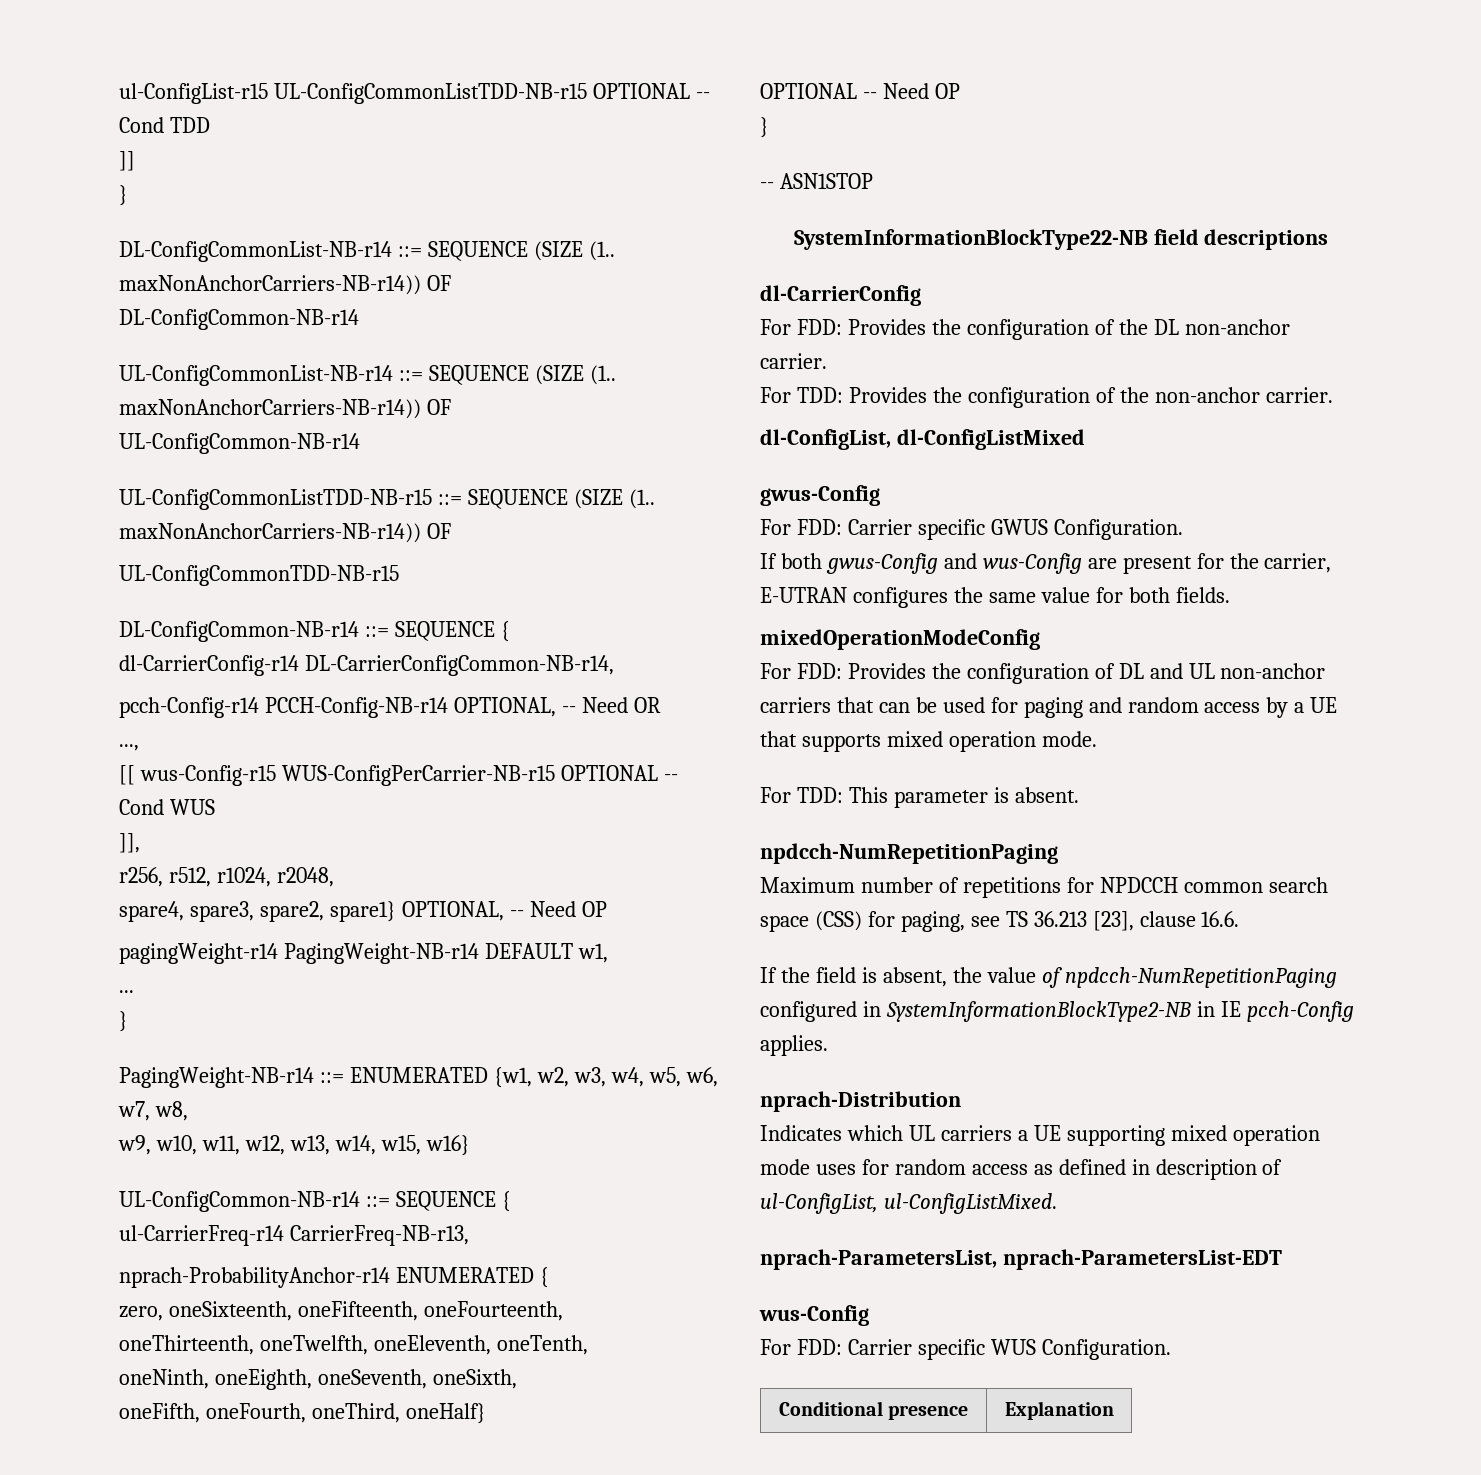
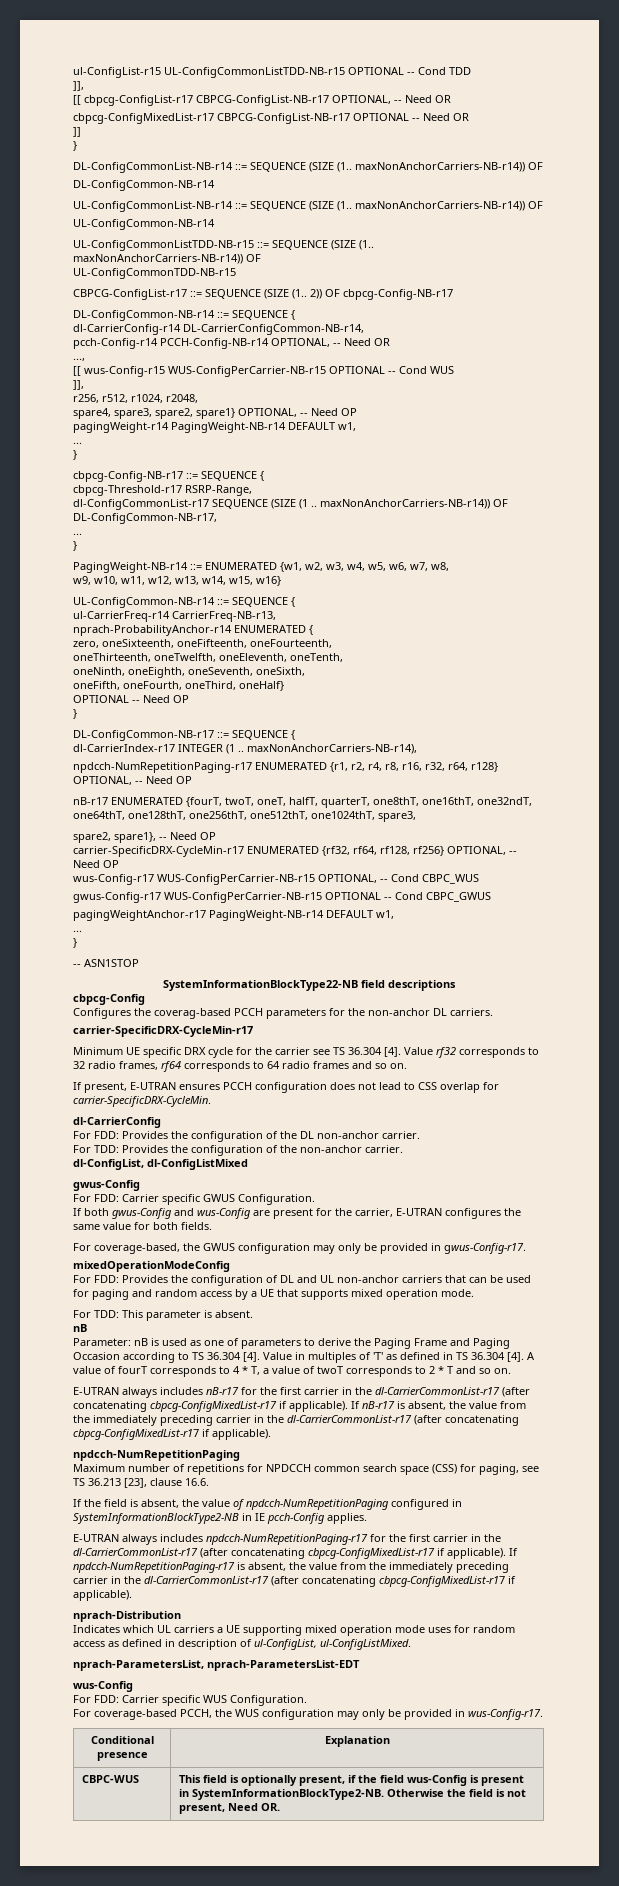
  ul-ConfigList-r15 UL-ConfigCommonListTDD-NB-r15 OPTIONAL -- Cond TDD
+ ]],
+ [[ cbpcg-ConfigList-r17 CBPCG-ConfigList-NB-r17 OPTIONAL, -- Need OR
+ cbpcg-ConfigMixedList-r17 CBPCG-ConfigList-NB-r17 OPTIONAL -- Need OR
+ CBPCG-ConfigList-r17 ::= SEQUENCE (SIZE (1.. 2)) OF cbpcg-Config-NB-r17
+ cbpcg-Config-NB-r17 ::= SEQUENCE {
+ cbpcg-Threshold-r17 RSRP-Range,
+ dl-ConfigCommonList-r17 SEQUENCE (SIZE (1 .. maxNonAnchorCarriers-NB-r14)) OF DL-ConfigCommon-NB-r17,
+ ...
+ }
+ DL-ConfigCommon-NB-r17 ::= SEQUENCE {
+ dl-CarrierIndex-r17 INTEGER (1 .. maxNonAnchorCarriers-NB-r14),
+ npdcch-NumRepetitionPaging-r17 ENUMERATED {r1, r2, r4, r8, r16, r32, r64, r128} OPTIONAL, -- Need OP
+ nB-r17 ENUMERATED {fourT, twoT, oneT, halfT, quarterT, one8thT, one16thT, one32ndT, one64thT, one128thT, one256thT, one512thT, one1024thT, spare3,
+ spare2, spare1}, -- Need OP
+ carrier-SpecificDRX-CycleMin-r17 ENUMERATED {rf32, rf64, rf128, rf256} OPTIONAL, -- Need OP
+ wus-Config-r17 WUS-ConfigPerCarrier-NB-r15 OPTIONAL, -- Cond CBPC_WUS
+ gwus-Config-r17 WUS-ConfigPerCarrier-NB-r15 OPTIONAL -- Cond CBPC_GWUS
+ pagingWeightAnchor-r17 PagingWeight-NB-r14 DEFAULT w1,
+ ...
+ }
+ cbpcg-Config
+ Configures the coverag-based PCCH parameters for the non-anchor DL carriers.
+ carrier-SpecificDRX-CycleMin-r17
+ Minimum UE specific DRX cycle for the carrier see TS 36.304 [4]. Value rf32 corresponds to 32 radio frames, rf64 corresponds to 64 radio frames and so on.
+ If present, E-UTRAN ensures PCCH configuration does not lead to CSS overlap for carrier-SpecificDRX-CycleMin.
+ For coverage-based, the GWUS configuration may only be provided in gwus-Config-r17.
  For TDD: This parameter is absent.
+ nB
+ Parameter: nB is used as one of parameters to derive the Paging Frame and Paging Occasion according to TS 36.304 [4]. Value in multiples of 'T' as defined in TS 36.304 [4]. A value of fourT corresponds to 4 * T, a value of twoT corresponds to 2 * T and so on.
+ E-UTRAN always includes nB-r17 for the first carrier in the dl-CarrierCommonList-r17 (after concatenating cbpcg-ConfigMixedList-r17 if applicable). If nB-r17 is absent, the value from the immediately preceding carrier in the dl-CarrierCommonList-r17 (after concatenating cbpcg-ConfigMixedList-r17 if applicable).
+ E-UTRAN always includes npdcch-NumRepetitionPaging-r17 for the first carrier in the dl-CarrierCommonList-r17 (after concatenating cbpcg-ConfigMixedList-r17 if applicable). If npdcch-NumRepetitionPaging-r17 is absent, the value from the immediately preceding carrier in the dl-CarrierCommonList-r17 (after concatenating cbpcg-ConfigMixedList-r17 if applicable).
+ For coverage-based PCCH, the WUS configuration may only be provided in wus-Config-r17.
  Conditional presence | Explanation
+ CBPC-WUS | This field is optionally present, if the field wus-Config is present in SystemInformationBlockType2-NB. Otherwise the field is not present, Need OR.

